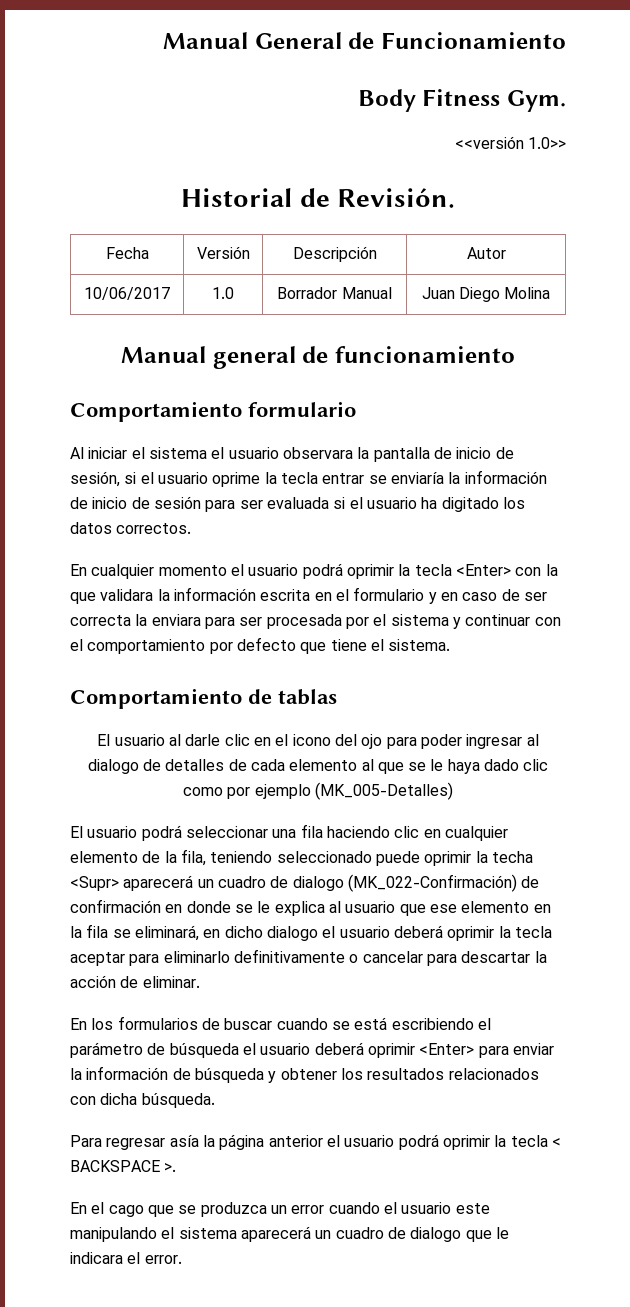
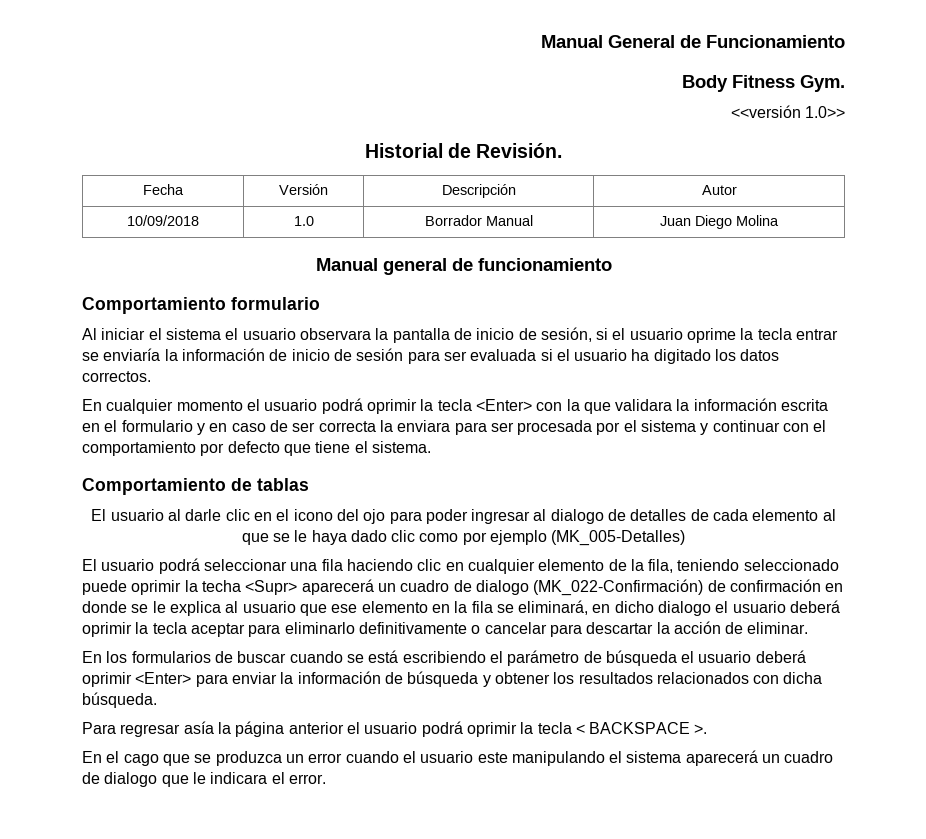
- 10/06/2017 | 1.0 | Borrador Manual | Juan Diego Molina
+ 10/09/2018 | 1.0 | Borrador Manual | Juan Diego Molina

